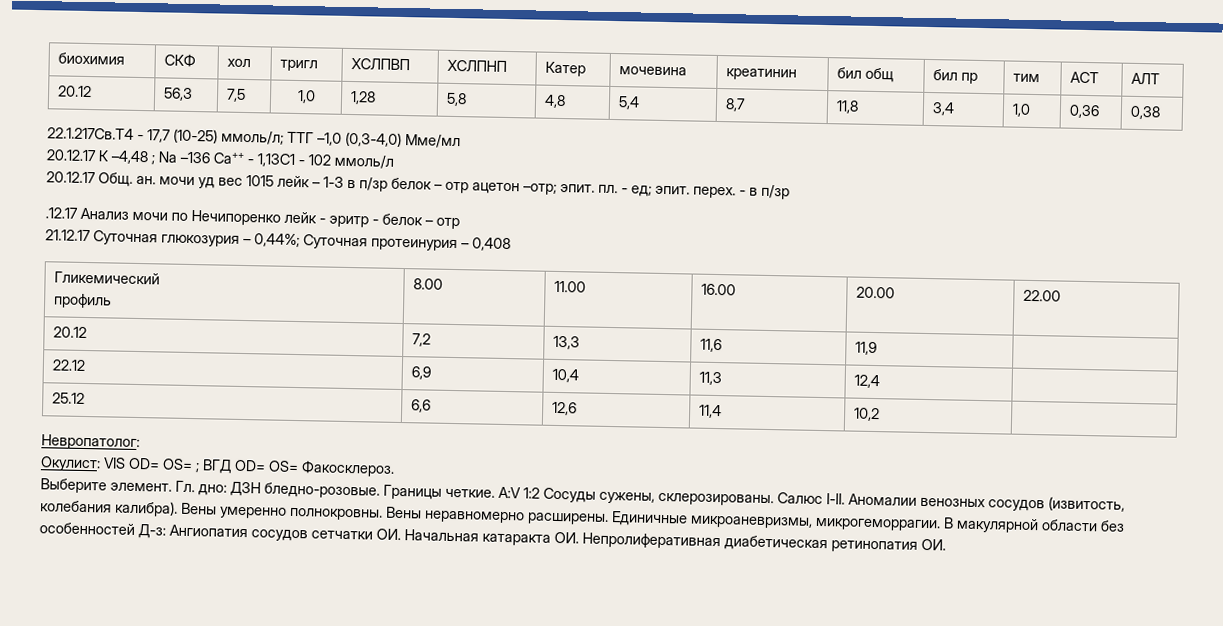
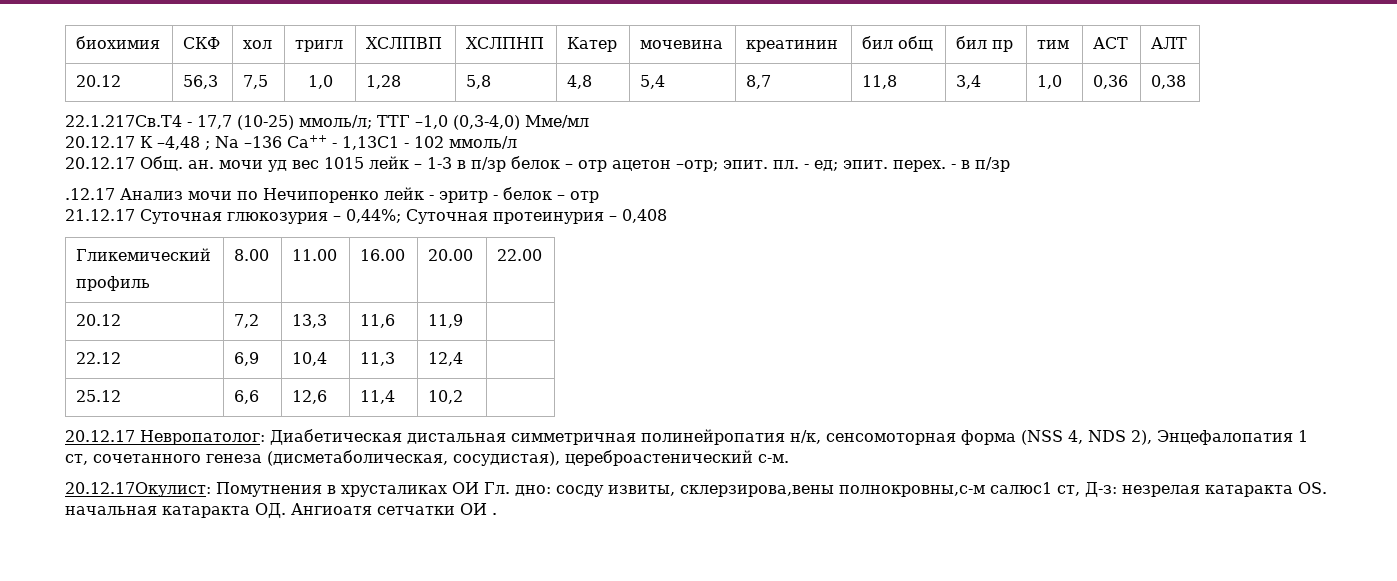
- Невропатолог:
- Окулист: VIS OD= OS= ; ВГД OD= OS= Факосклероз.
- Выберите элемент. Гл. дно: ДЗН бледно-розовые. Границы четкие. А:V 1:2 Сосуды сужены, склерозированы. Салюс I-II. Аномалии венозных сосудов (извитость, колебания калибра). Вены умеренно полнокровны. Вены неравномерно расширены. Единичные микроаневризмы, микрогеморрагии. В макулярной области без особенностей Д-з: Ангиопатия сосудов сетчатки ОИ. Начальная катаракта ОИ. Непролиферативная диабетическая ретинопатия ОИ.
+ 20.12.17 Невропатолог: Диабетическая дистальная симметричная полинейропатия н/к, сенсомоторная форма (NSS 4, NDS 2), Энцефалопатия 1 ст, сочетанного генеза (дисметаболическая, сосудистая), цереброастенический с-м.
+ 20.12.17Окулист: Помутнения в хрусталиках ОИ Гл. дно: сосду извиты, склерзирова,вены полнокровны,с-м салюс1 ст, Д-з: незрелая катаракта OS. начальная катаракта ОД. Ангиоатя сетчатки ОИ .

